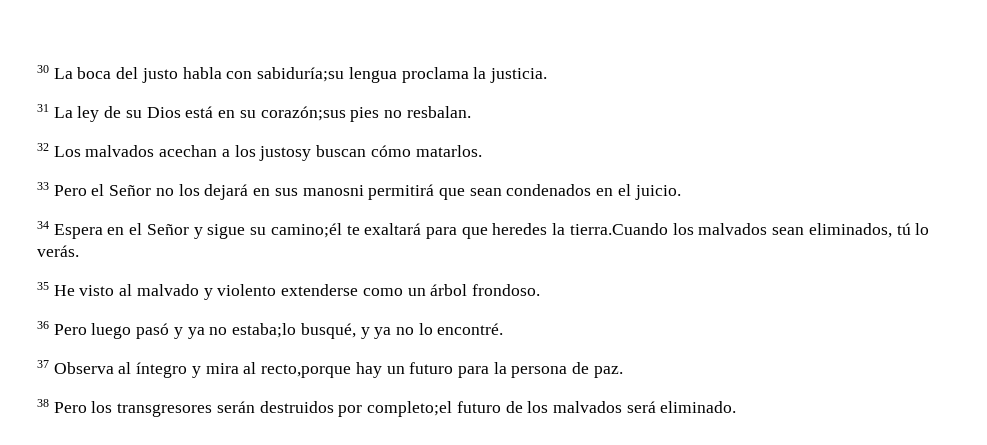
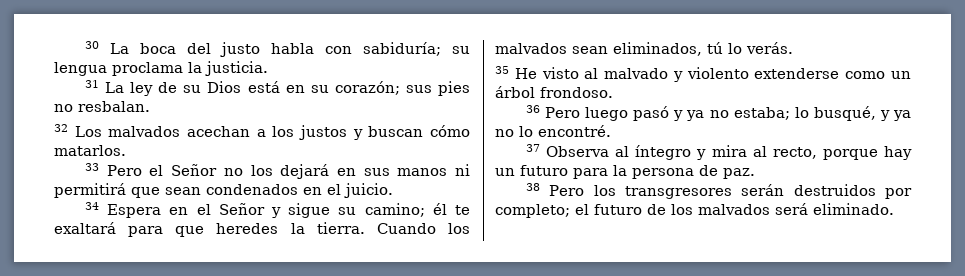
- 30 La boca del justo habla con sabiduría;su lengua proclama la justicia.
+ 30 La boca del justo habla con sabiduría; su lengua proclama la justicia.
- 31 La ley de su Dios está en su corazón;sus pies no resbalan.
+ 31 La ley de su Dios está en su corazón; sus pies no resbalan.
- 32 Los malvados acechan a los justosy buscan cómo matarlos.
+ 32 Los malvados acechan a los justos y buscan cómo matarlos.
- 33 Pero el Señor no los dejará en sus manosni permitirá que sean condenados en el juicio.
+ 33 Pero el Señor no los dejará en sus manos ni permitirá que sean condenados en el juicio.
- 34 Espera en el Señor y sigue su camino;él te exaltará para que heredes la tierra.Cuando los malvados sean eliminados, tú lo verás.
+ 34 Espera en el Señor y sigue su camino; él te exaltará para que heredes la tierra. Cuando los malvados sean eliminados, tú lo verás.
- 36 Pero luego pasó y ya no estaba;lo busqué, y ya no lo encontré.
+ 36 Pero luego pasó y ya no estaba; lo busqué, y ya no lo encontré.
- 37 Observa al íntegro y mira al recto,porque hay un futuro para la persona de paz.
+ 37 Observa al íntegro y mira al recto, porque hay un futuro para la persona de paz.
- 38 Pero los transgresores serán destruidos por completo;el futuro de los malvados será eliminado.
+ 38 Pero los transgresores serán destruidos por completo; el futuro de los malvados será eliminado.

